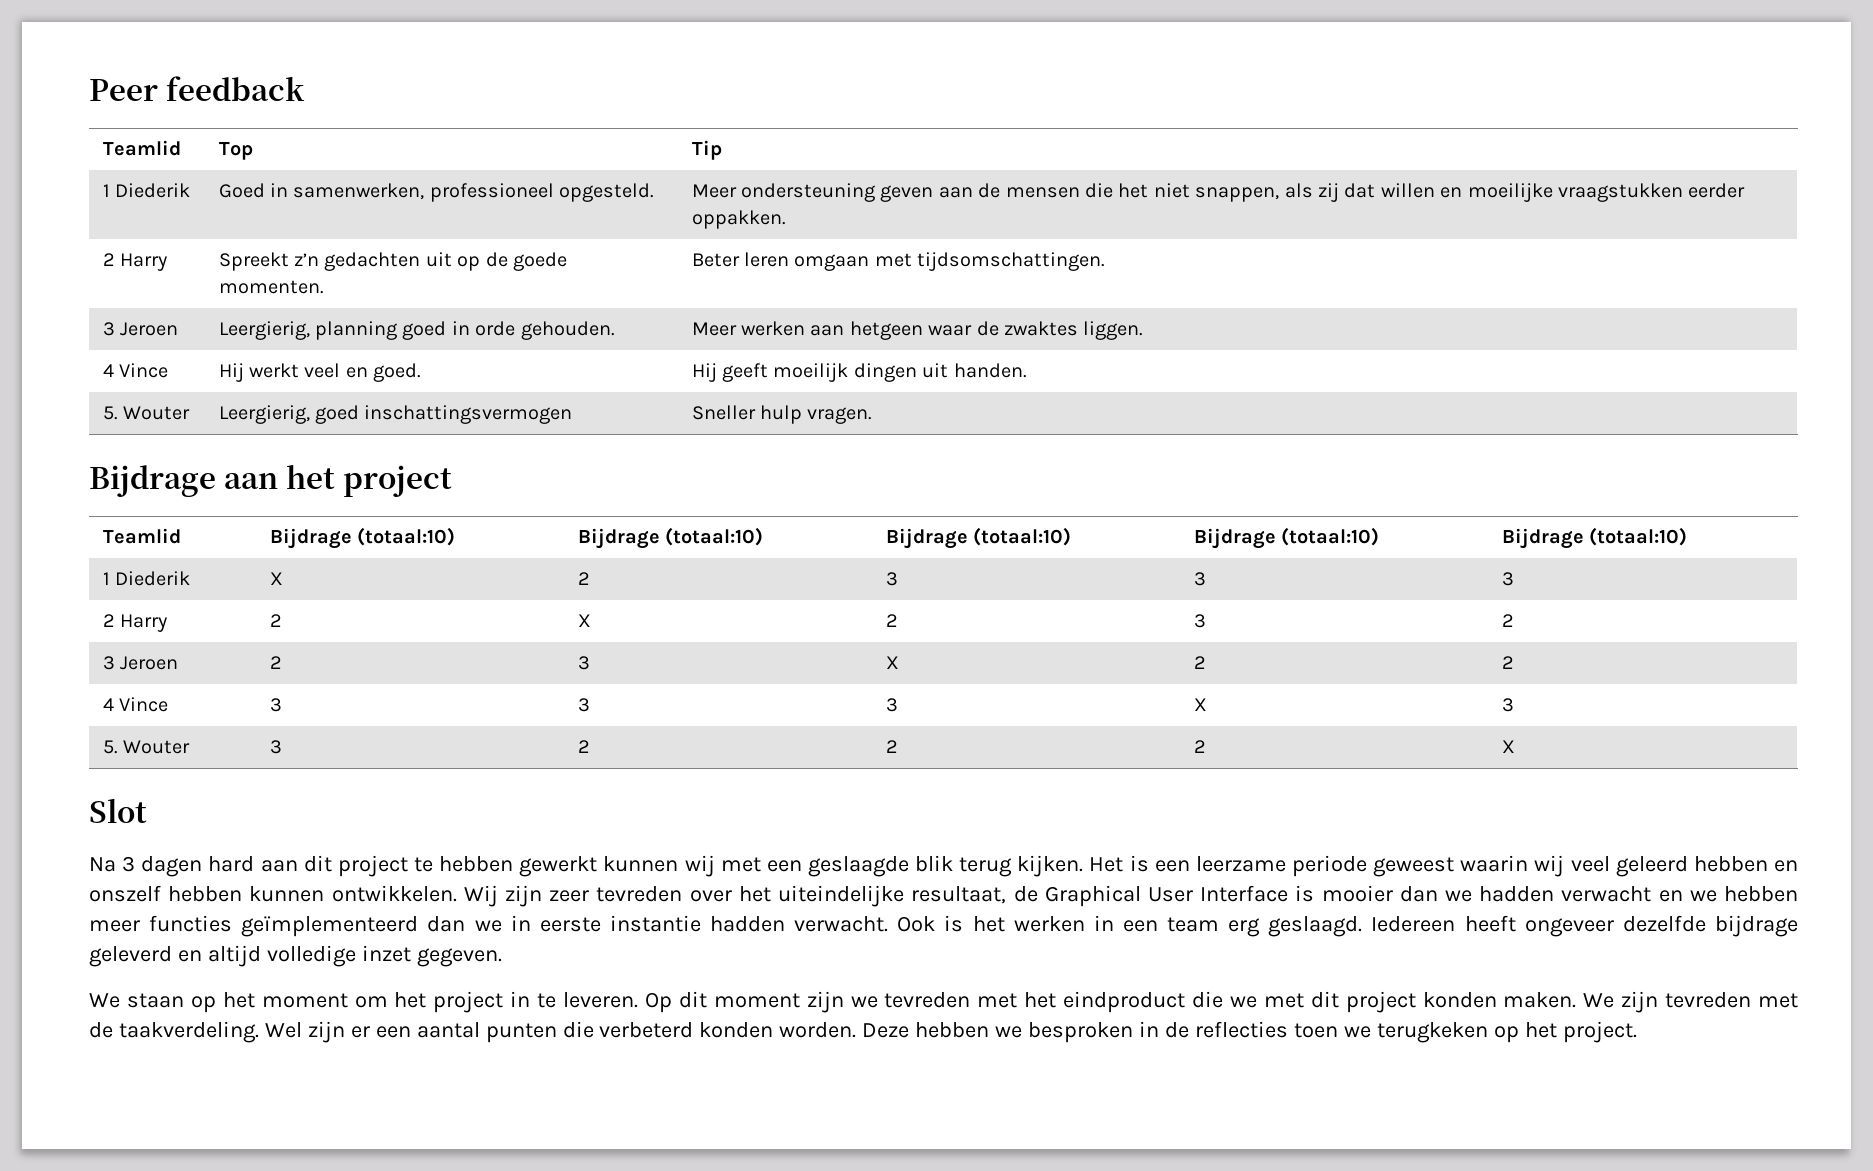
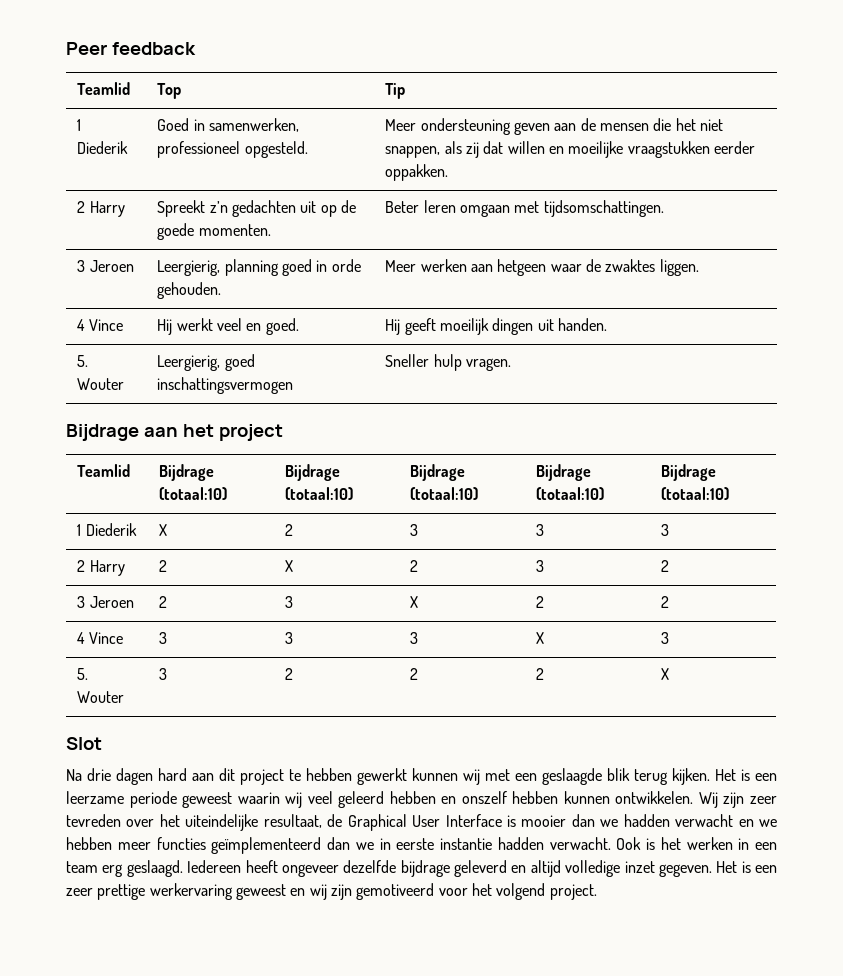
- Na 3 dagen hard aan dit project te hebben gewerkt kunnen wij met een geslaagde blik terug kijken.
+ Na drie dagen hard aan dit project te hebben gewerkt kunnen wij met een geslaagde blik terug kijken.
- Iedereen heeft ongeveer dezelfde bijdrage geleverd en altijd volledige inzet gegeven.
- We staan op het moment om het project in te leveren. Op dit moment zijn we tevreden met het eindproduct die we met dit project konden maken. We zijn tevreden met de taakverdeling. Wel zijn er een aantal punten die verbeterd konden worden. Deze hebben we besproken in de reflecties toen we terugkeken op het project.
+ Iedereen heeft ongeveer dezelfde bijdrage geleverd en altijd volledige inzet gegeven. Het is een zeer prettige werkervaring geweest en wij zijn gemotiveerd voor het volgend project.

